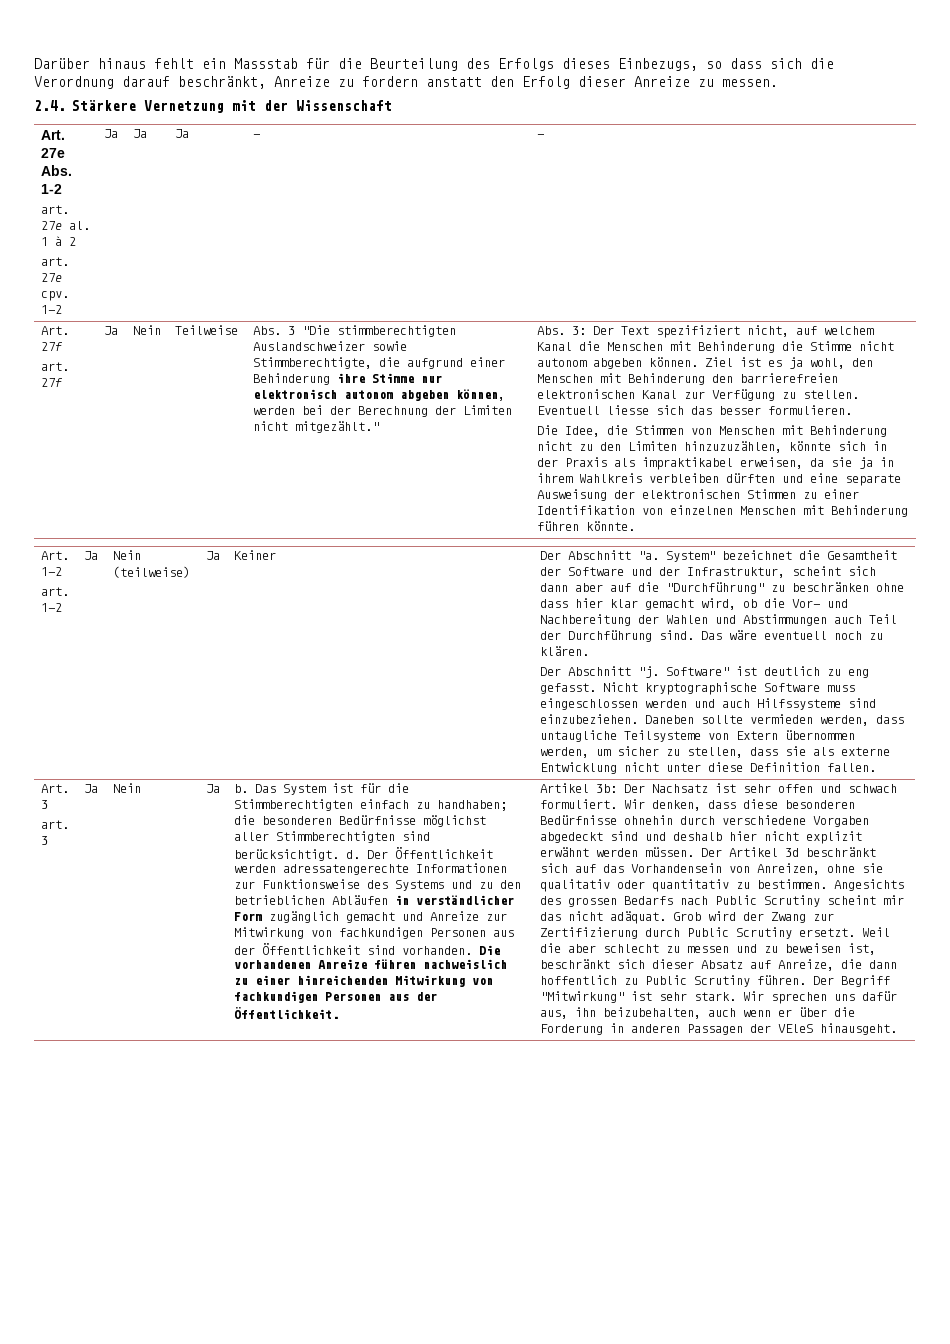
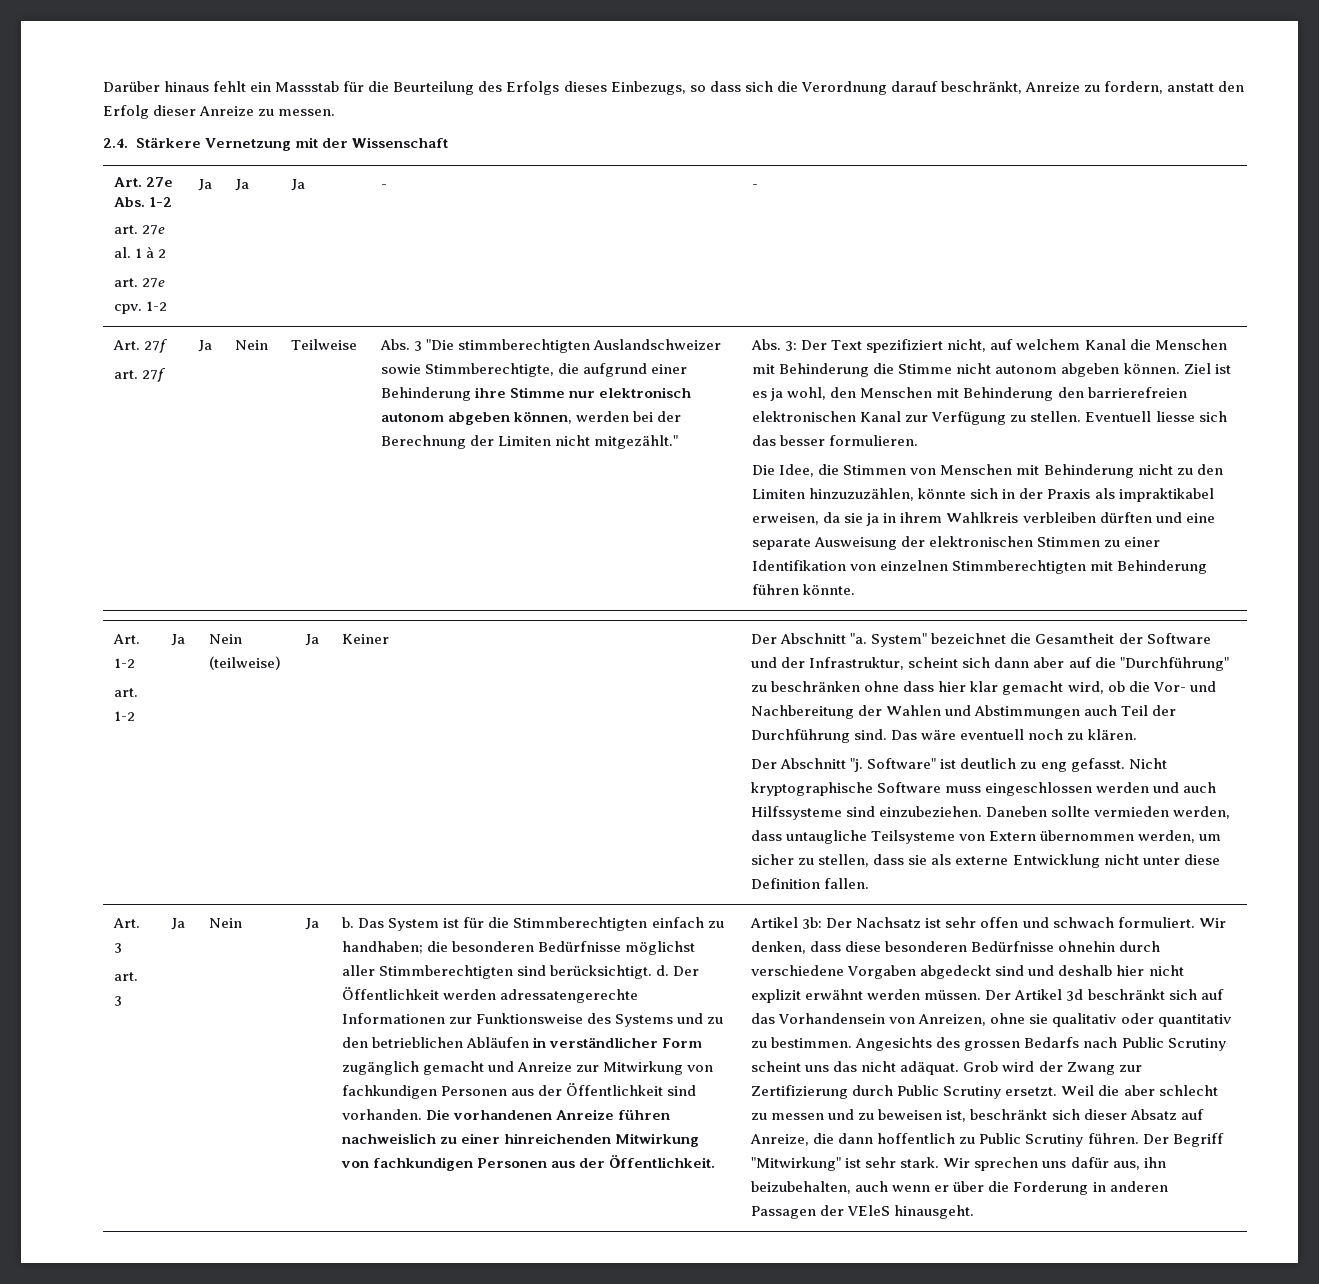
- Darüber hinaus fehlt ein Massstab für die Beurteilung des Erfolgs dieses Einbezugs, so dass sich die Verordnung darauf beschränkt, Anreize zu fordern anstatt den Erfolg dieser Anreize zu messen.
+ Darüber hinaus fehlt ein Massstab für die Beurteilung des Erfolgs dieses Einbezugs, so dass sich die Verordnung darauf beschränkt, Anreize zu fordern, anstatt den Erfolg dieser Anreize zu messen.
- Die Idee, die Stimmen von Menschen mit Behinderung nicht zu den Limiten hinzuzuzählen, könnte sich in der Praxis als impraktikabel erweisen, da sie ja in ihrem Wahlkreis verbleiben dürften und eine separate Ausweisung der elektronischen Stimmen zu einer Identifikation von einzelnen Menschen mit Behinderung führen könnte.
+ Die Idee, die Stimmen von Menschen mit Behinderung nicht zu den Limiten hinzuzuzählen, könnte sich in der Praxis als impraktikabel erweisen, da sie ja in ihrem Wahlkreis verbleiben dürften und eine separate Ausweisung der elektronischen Stimmen zu einer Identifikation von einzelnen Stimmberechtigten mit Behinderung führen könnte.
- Angesichts des grossen Bedarfs nach Public Scrutiny scheint mir das nicht adäquat.
+ Angesichts des grossen Bedarfs nach Public Scrutiny scheint uns das nicht adäquat.

